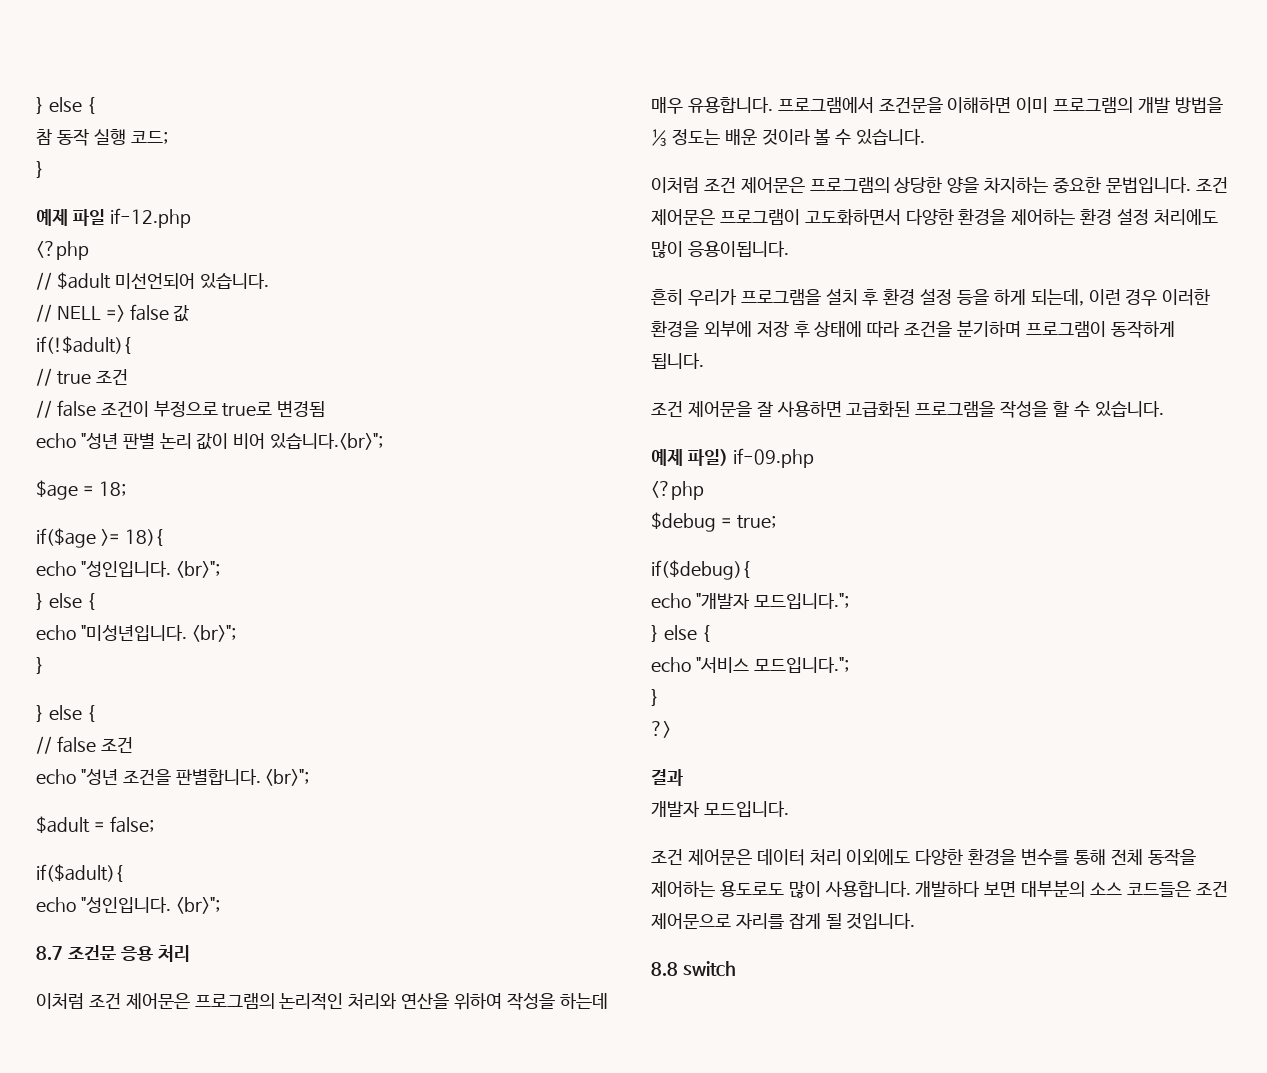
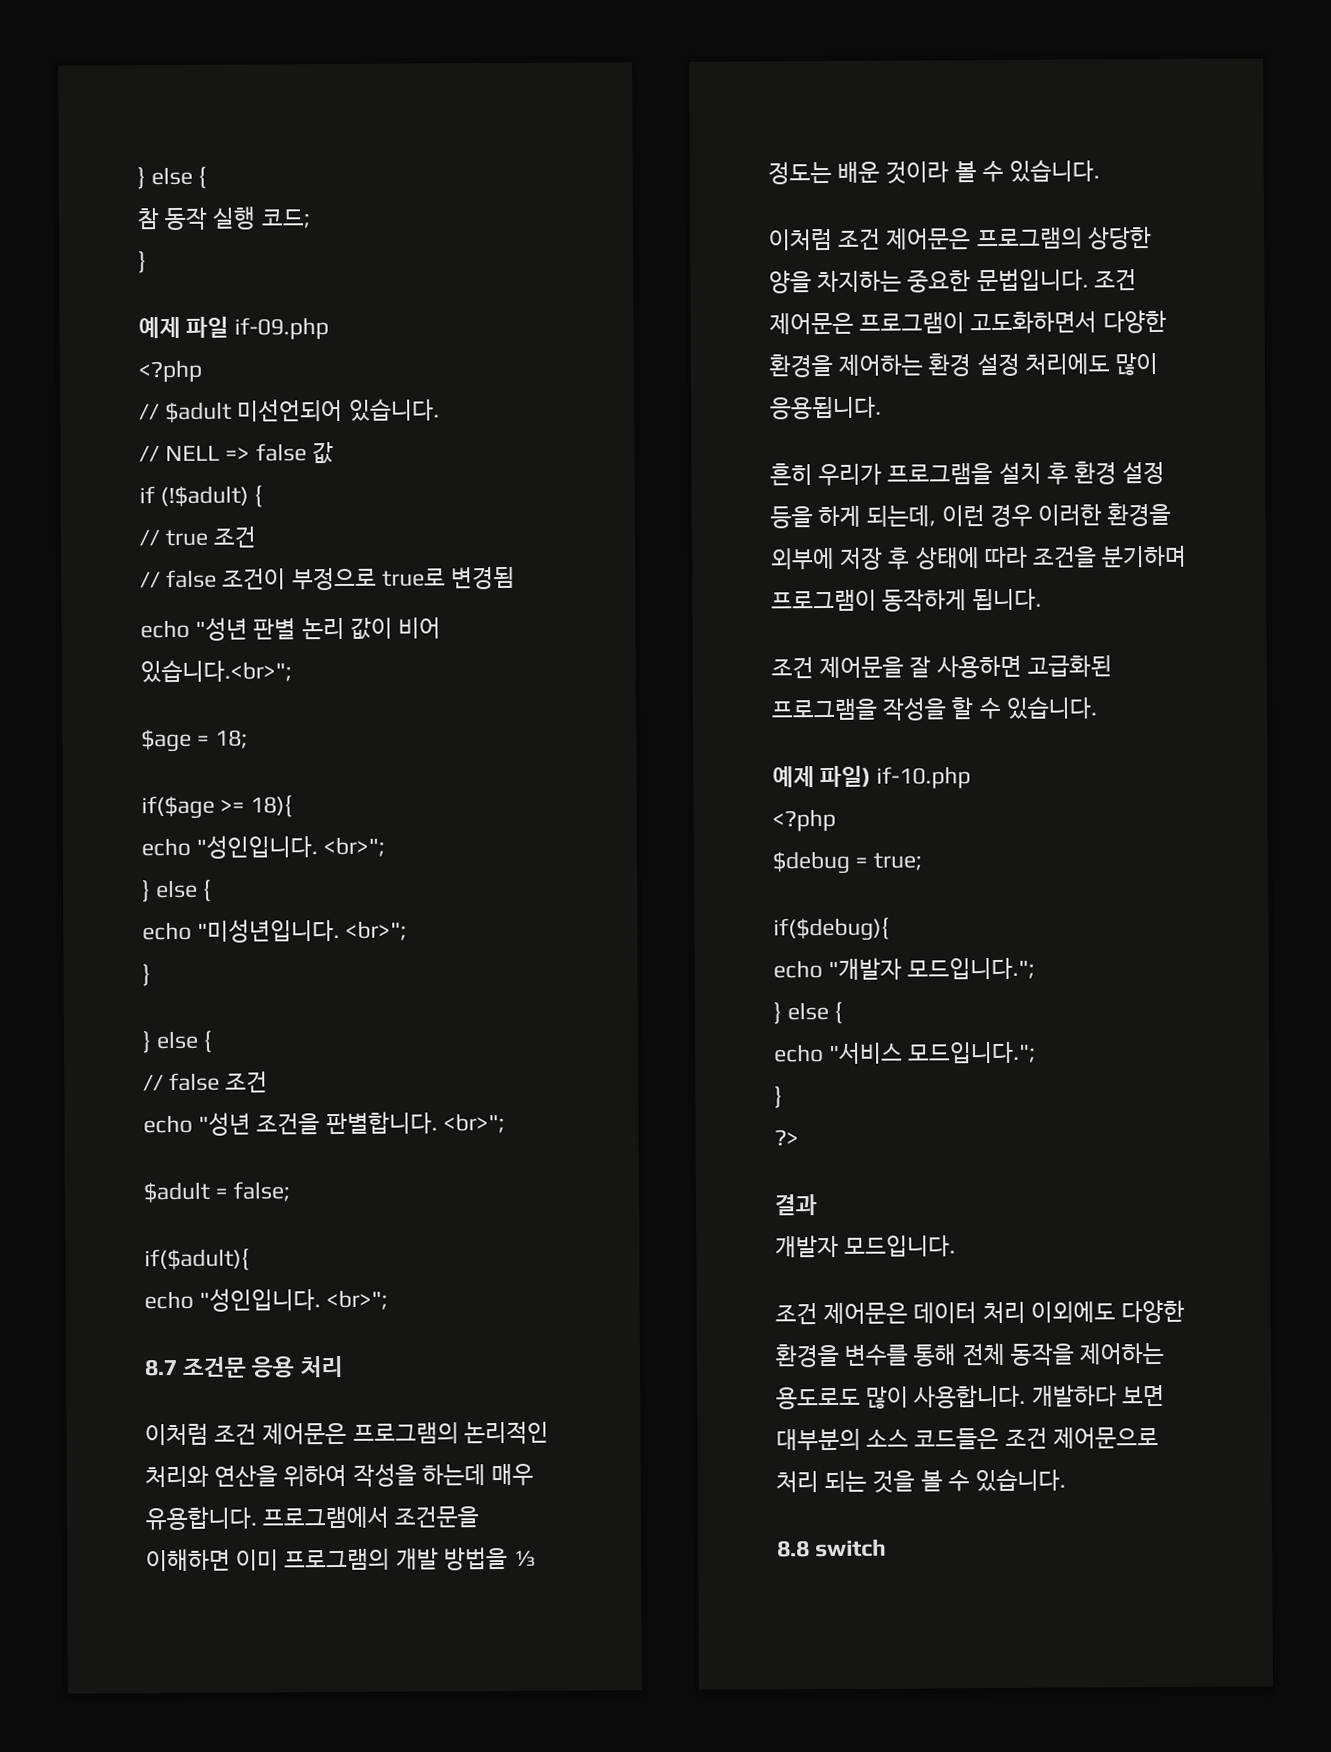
- 예제 파일 if-12.php
+ 예제 파일 if-09.php
- if(!$adult){
+ if (!$adult) {
- 조건 제어문은 프로그램이 고도화하면서 다양한 환경을 제어하는 환경 설정 처리에도 많이 응용이됩니다.
+ 조건 제어문은 프로그램이 고도화하면서 다양한 환경을 제어하는 환경 설정 처리에도 많이 응용됩니다.
- 예제 파일) if-09.php
+ 예제 파일) if-10.php
- 개발하다 보면 대부분의 소스 코드들은 조건 제어문으로 자리를 잡게 될 것입니다.
+ 개발하다 보면 대부분의 소스 코드들은 조건 제어문으로 처리 되는 것을 볼 수 있습니다.

